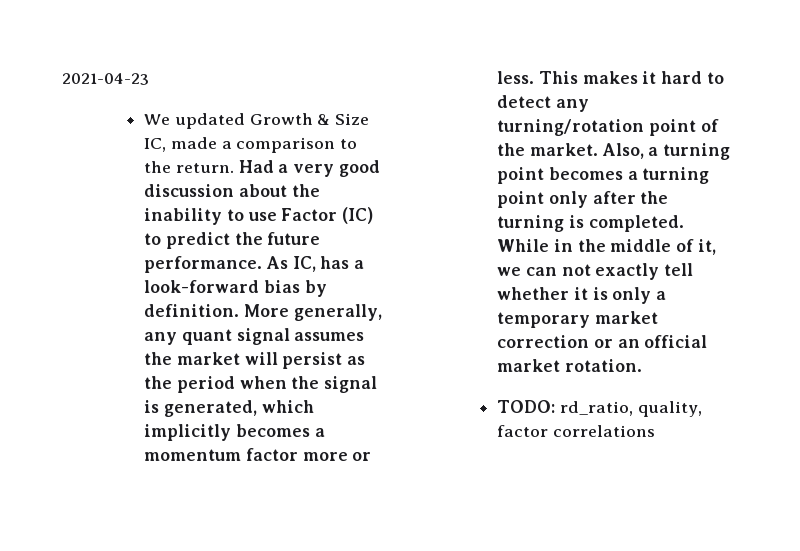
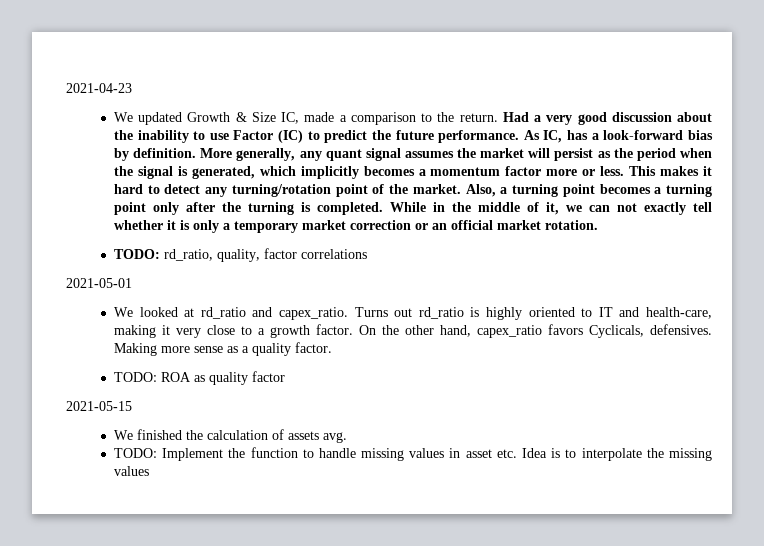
+ 2021-05-01
+ We looked at rd_ratio and capex_ratio. Turns out rd_ratio is highly oriented to IT and health-care, making it very close to a growth factor. On the other hand, capex_ratio favors Cyclicals, defensives. Making more sense as a quality factor.
+ TODO: ROA as quality factor
+ 2021-05-15
+ We finished the calculation of assets avg.
+ TODO: Implement the function to handle missing values in asset etc. Idea is to interpolate the missing values

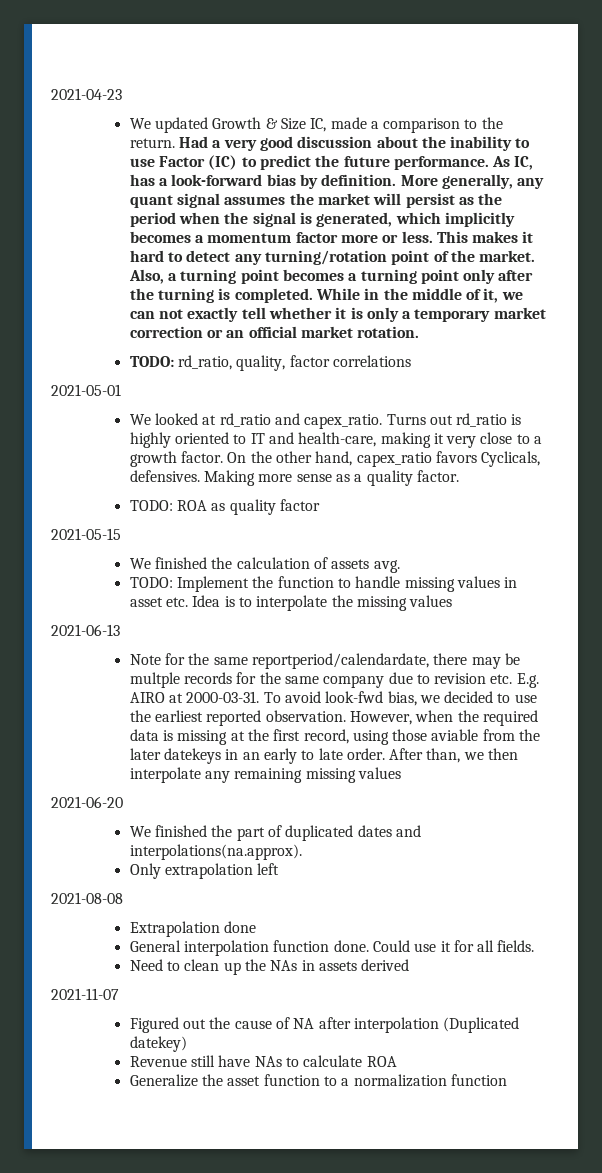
+ 2021-06-13
+ Note for the same reportperiod/calendardate, there may be multple records for the same company due to revision etc. E.g. AIRO at 2000-03-31. To avoid look-fwd bias, we decided to use the earliest reported observation. However, when the required data is missing at the first record, using those aviable from the later datekeys in an early to late order. After than, we then interpolate any remaining missing values
+ 2021-06-20
+ We finished the part of duplicated dates and interpolations(na.approx).
+ Only extrapolation left
+ 2021-08-08
+ Extrapolation done
+ General interpolation function done. Could use it for all fields.
+ Need to clean up the NAs in assets derived
+ 2021-11-07
+ Figured out the cause of NA after interpolation (Duplicated datekey)
+ Revenue still have NAs to calculate ROA
+ Generalize the asset function to a normalization function

